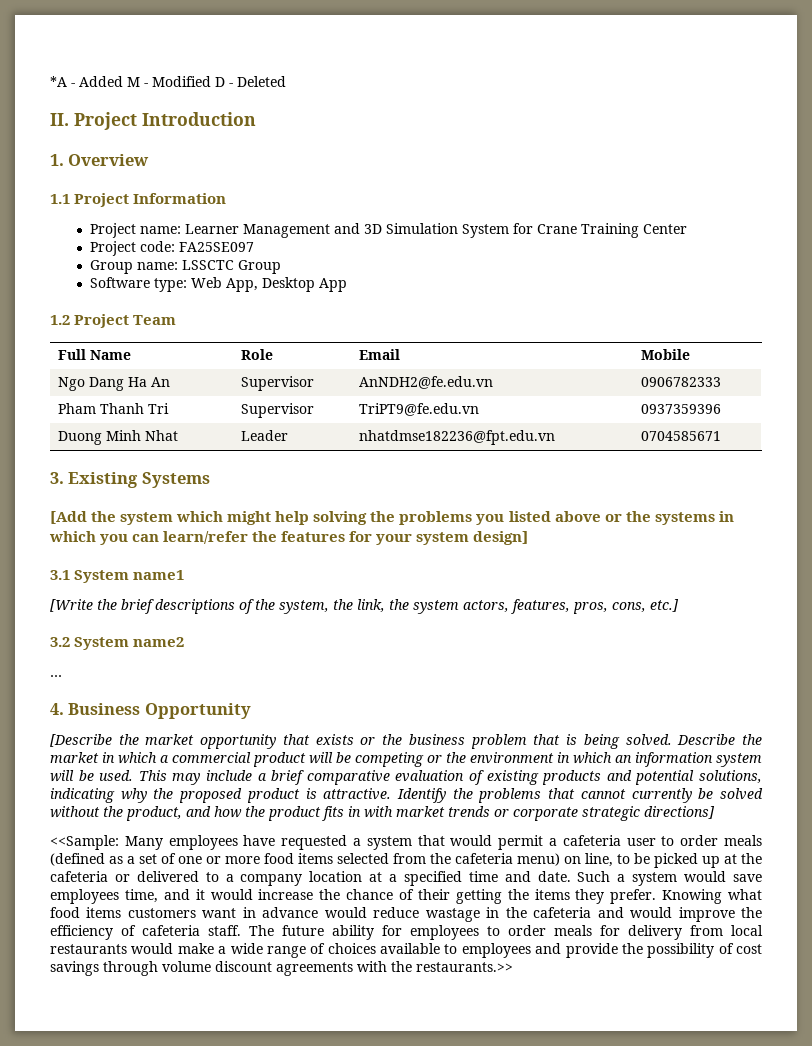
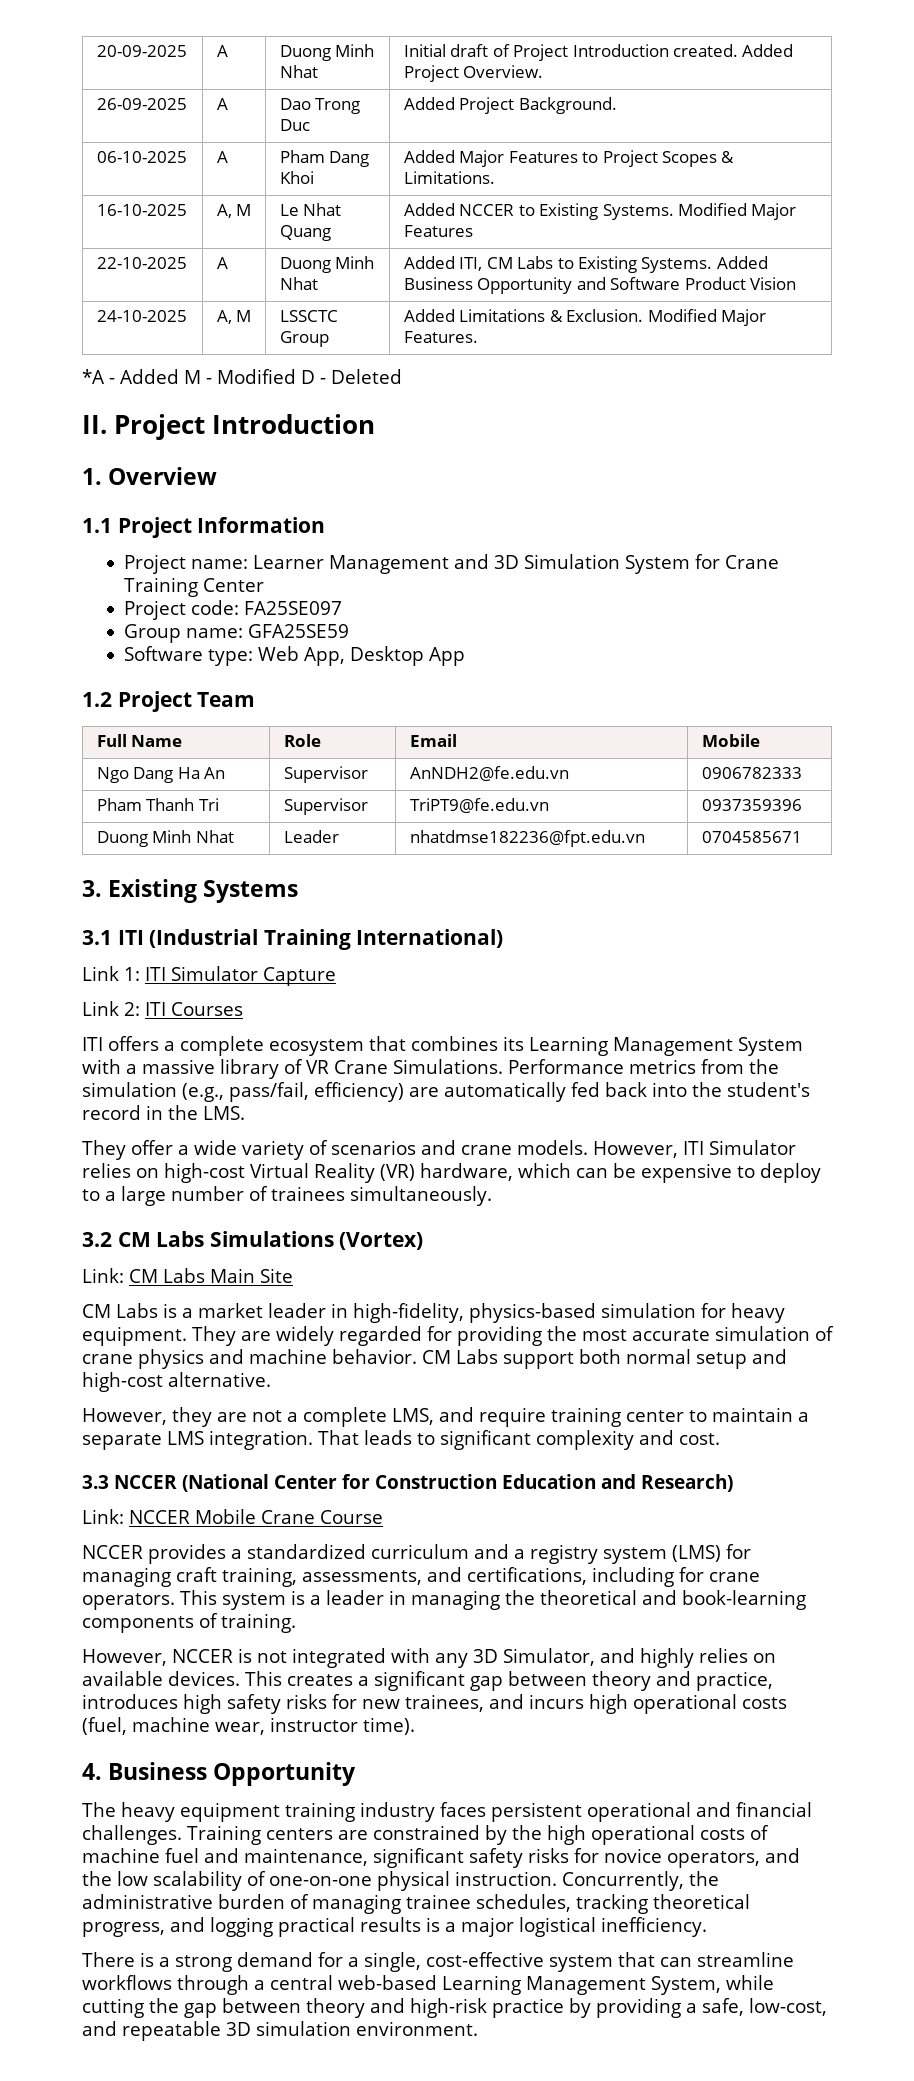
+ 20-09-2025 | A | Duong Minh Nhat | Initial draft of Project Introduction created. Added Project Overview.
+ 26-09-2025 | A | Dao Trong Duc | Added Project Background.
+ 06-10-2025 | A | Pham Dang Khoi | Added Major Features to Project Scopes & Limitations.
+ 16-10-2025 | A, M | Le Nhat Quang | Added NCCER to Existing Systems. Modified Major Features
+ 22-10-2025 | A | Duong Minh Nhat | Added ITI, CM Labs to Existing Systems. Added Business Opportunity and Software Product Vision
+ 24-10-2025 | A, M | LSSCTC Group | Added Limitations & Exclusion. Modified Major Features.
- Group name: LSSCTC Group
+ Group name: GFA25SE59
- [Add the system which might help solving the problems you listed above or the systems in which you can learn/refer the features for your system design]
- 3.1 System name1
- [Write the brief descriptions of the system, the link, the system actors, features, pros, cons, etc.]
- 3.2 System name2
- …
+ 3.1 ITI (Industrial Training International)
+ Link 1: ITI Simulator Capture
+ Link 2: ITI Courses
+ ITI offers a complete ecosystem that combines its Learning Management System with a massive library of VR Crane Simulations. Performance metrics from the simulation (e.g., pass/fail, efficiency) are automatically fed back into the student's record in the LMS.
+ They offer a wide variety of scenarios and crane models. However, ITI Simulator relies on high-cost Virtual Reality (VR) hardware, which can be expensive to deploy to a large number of trainees simultaneously.
+ 3.2 CM Labs Simulations (Vortex)
+ Link: CM Labs Main Site
+ CM Labs is a market leader in high-fidelity, physics-based simulation for heavy equipment. They are widely regarded for providing the most accurate simulation of crane physics and machine behavior. CM Labs support both normal setup and high-cost alternative.
+ However, they are not a complete LMS, and require training center to maintain a separate LMS integration. That leads to significant complexity and cost.
+ 3.3 NCCER (National Center for Construction Education and Research)
+ Link: NCCER Mobile Crane Course
+ NCCER provides a standardized curriculum and a registry system (LMS) for managing craft training, assessments, and certifications, including for crane operators. This system is a leader in managing the theoretical and book-learning components of training.
+ However, NCCER is not integrated with any 3D Simulator, and highly relies on available devices. This creates a significant gap between theory and practice, introduces high safety risks for new trainees, and incurs high operational costs (fuel, machine wear, instructor time).
  4. Business Opportunity
- [Describe the market opportunity that exists or the business problem that is being solved. Describe the market in which a commercial product will be competing or the environment in which an information system will be used. This may include a brief comparative evaluation of existing products and potential solutions, indicating why the proposed product is attractive. Identify the problems that cannot currently be solved without the product, and how the product fits in with market trends or corporate strategic directions]
- <<Sample: Many employees have requested a system that would permit a cafeteria user to order meals (defined as a set of one or more food items selected from the cafeteria menu) on line, to be picked up at the cafeteria or delivered to a company location at a specified time and date. Such a system would save employees time, and it would increase the chance of their getting the items they prefer. Knowing what food items customers want in advance would reduce wastage in the cafeteria and would improve the efficiency of cafeteria staff. The future ability for employees to order meals for delivery from local restaurants would make a wide range of choices available to employees and provide the possibility of cost savings through volume discount agreements with the restaurants.>>
+ The heavy equipment training industry faces persistent operational and financial challenges. Training centers are constrained by the high operational costs of machine fuel and maintenance, significant safety risks for novice operators, and the low scalability of one-on-one physical instruction. Concurrently, the administrative burden of managing trainee schedules, tracking theoretical progress, and logging practical results is a major logistical inefficiency.
+ There is a strong demand for a single, cost-effective system that can streamline workflows through a central web-based Learning Management System, while cutting the gap between theory and high-risk practice by providing a safe, low-cost, and repeatable 3D simulation environment.

